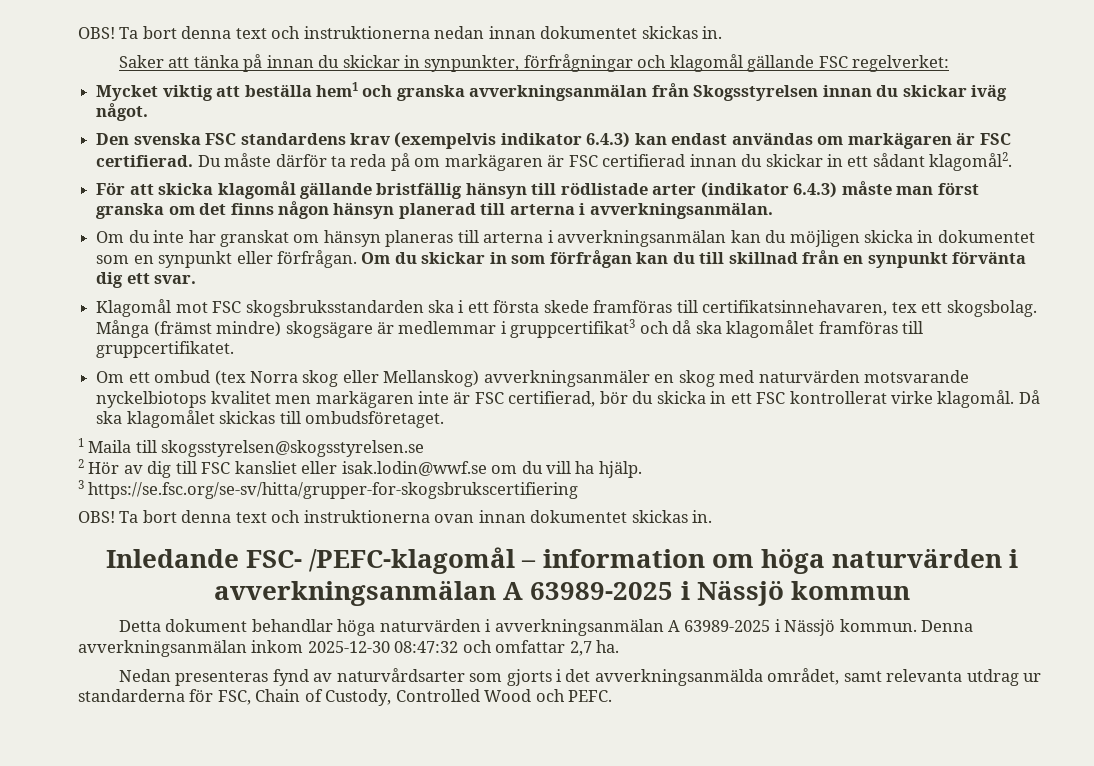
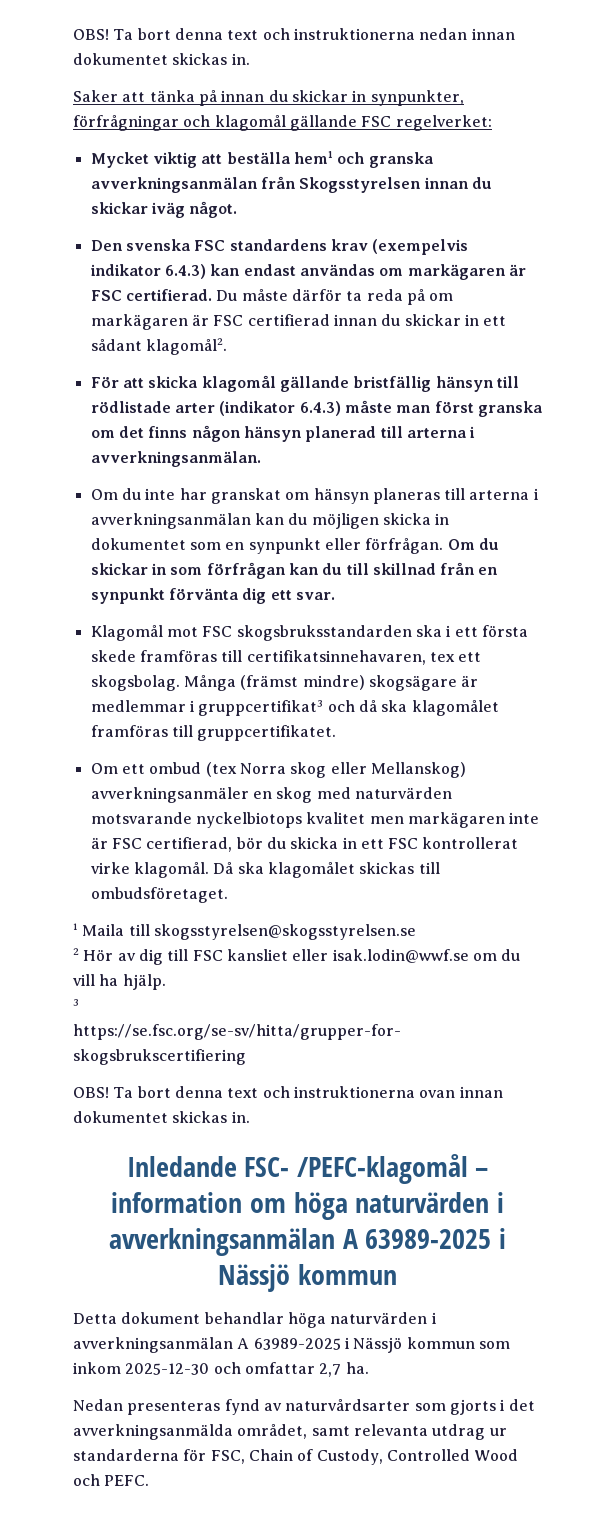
- Detta dokument behandlar höga naturvärden i avverkningsanmälan A 63989-2025 i Nässjö kommun. Denna avverkningsanmälan inkom 2025-12-30 08:47:32 och omfattar 2,7 ha.
+ Detta dokument behandlar höga naturvärden i avverkningsanmälan A 63989-2025 i Nässjö kommun som inkom 2025-12-30 och omfattar 2,7 ha.

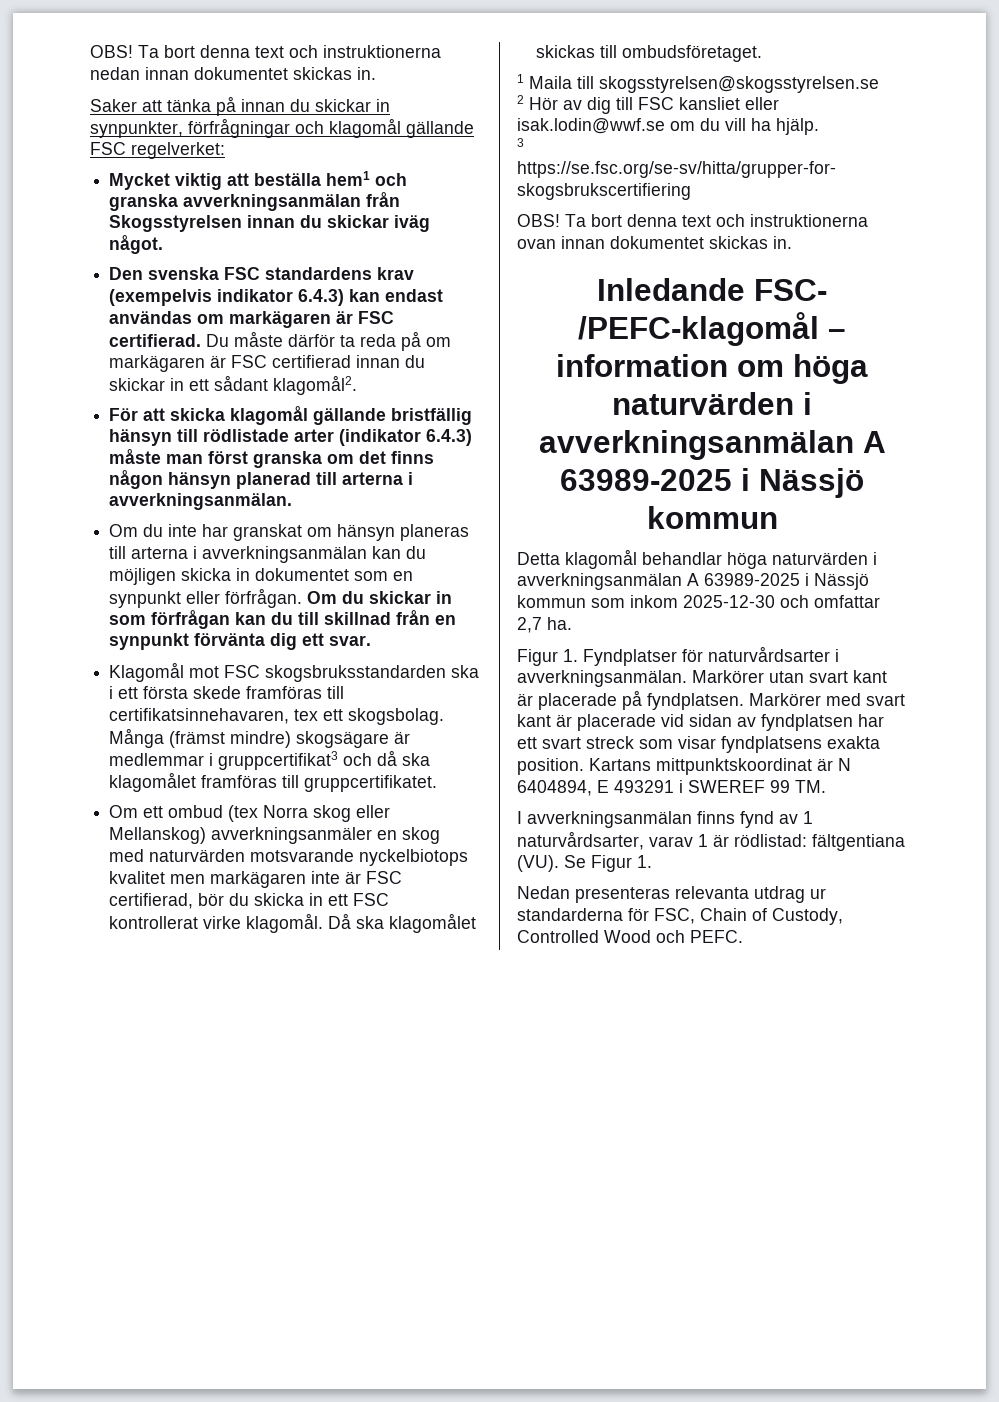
- Detta dokument behandlar höga naturvärden i avverkningsanmälan A 63989-2025 i Nässjö kommun som inkom 2025-12-30 och omfattar 2,7 ha.
+ Detta klagomål behandlar höga naturvärden i avverkningsanmälan A 63989-2025 i Nässjö kommun som inkom 2025-12-30 och omfattar 2,7 ha.
- Nedan presenteras fynd av naturvårdsarter som gjorts i det avverkningsanmälda området, samt relevanta utdrag ur standarderna för FSC, Chain of Custody, Controlled Wood och PEFC.
+ Figur 1. Fyndplatser för naturvårdsarter i avverkningsanmälan. Markörer utan svart kant är placerade på fyndplatsen. Markörer med svart kant är placerade vid sidan av fyndplatsen har ett svart streck som visar fyndplatsens exakta position. Kartans mittpunktskoordinat är N 6404894, E 493291 i SWEREF 99 TM.
+ I avverkningsanmälan finns fynd av 1 naturvårdsarter, varav 1 är rödlistad: fältgentiana (VU). Se Figur 1.
+ Nedan presenteras relevanta utdrag ur standarderna för FSC, Chain of Custody, Controlled Wood och PEFC.

